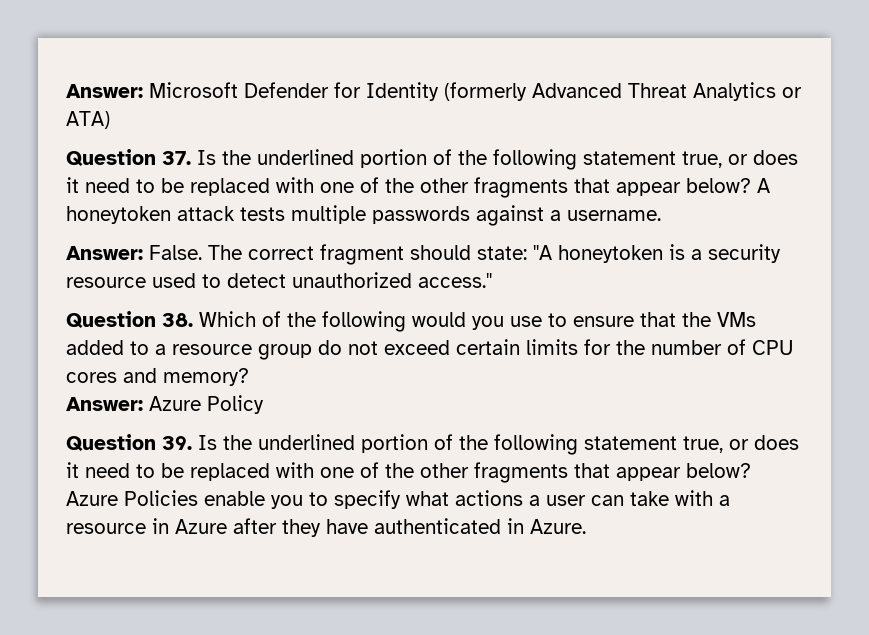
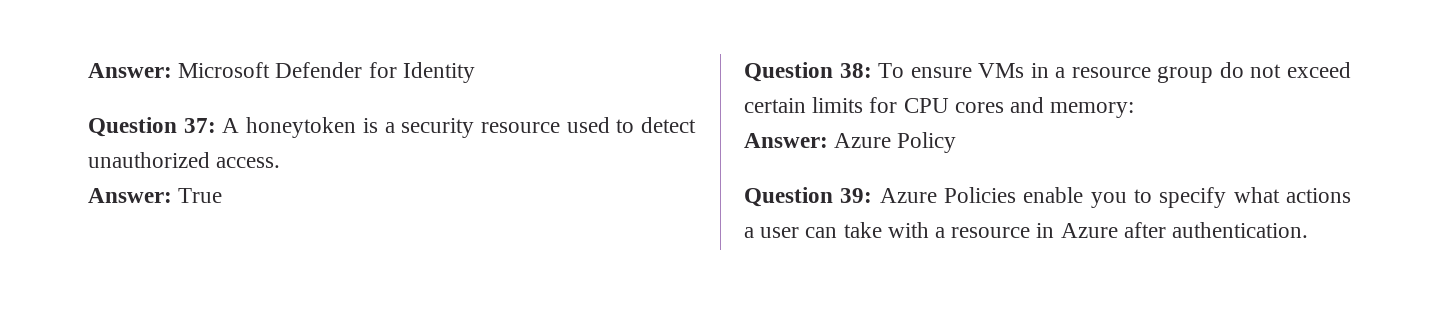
- Answer: Microsoft Defender for Identity (formerly Advanced Threat Analytics or ATA)
- Question 37. Is the underlined portion of the following statement true, or does it need to be replaced with one of the other fragments that appear below? A honeytoken attack tests multiple passwords against a username.
- Answer: False. The correct fragment should state: "A honeytoken is a security resource used to detect unauthorized access."
- Question 38. Which of the following would you use to ensure that the VMs added to a resource group do not exceed certain limits for the number of CPU cores and memory?
+ Answer: Microsoft Defender for Identity
+ Question 37: A honeytoken is a security resource used to detect unauthorized access.
+ Answer: True
+ Question 38: To ensure VMs in a resource group do not exceed certain limits for CPU cores and memory:
- Question 39. Is the underlined portion of the following statement true, or does it need to be replaced with one of the other fragments that appear below? Azure Policies enable you to specify what actions a user can take with a resource in Azure after they have authenticated in Azure.
+ Question 39: Azure Policies enable you to specify what actions a user can take with a resource in Azure after authentication.

